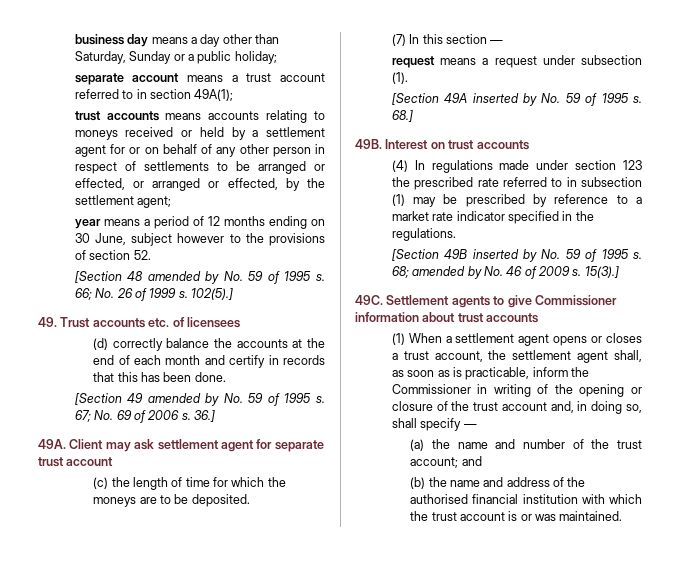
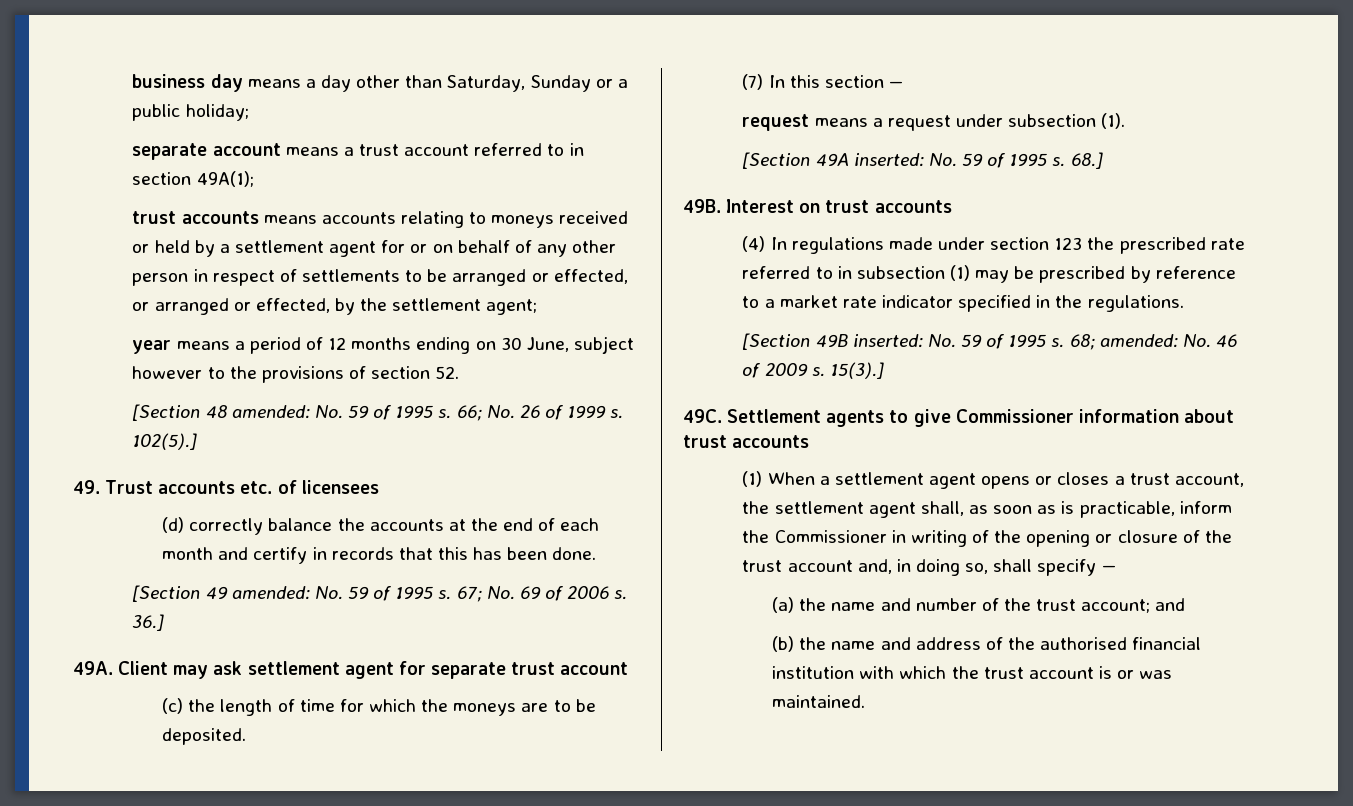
- [Section 48 amended by No. 59 of 1995 s.
+ [Section 48 amended: No. 59 of 1995 s.
- [Section 49 amended by No. 59 of 1995 s.
+ [Section 49 amended: No. 59 of 1995 s.
- [Section 49A inserted by No. 59 of 1995 s.
+ [Section 49A inserted: No. 59 of 1995 s.
- [Section 49B inserted by No. 59 of 1995 s.
+ [Section 49B inserted: No. 59 of 1995 s.
- 68; amended by No. 46 of 2009 s.
+ 68; amended: No. 46 of 2009 s.

